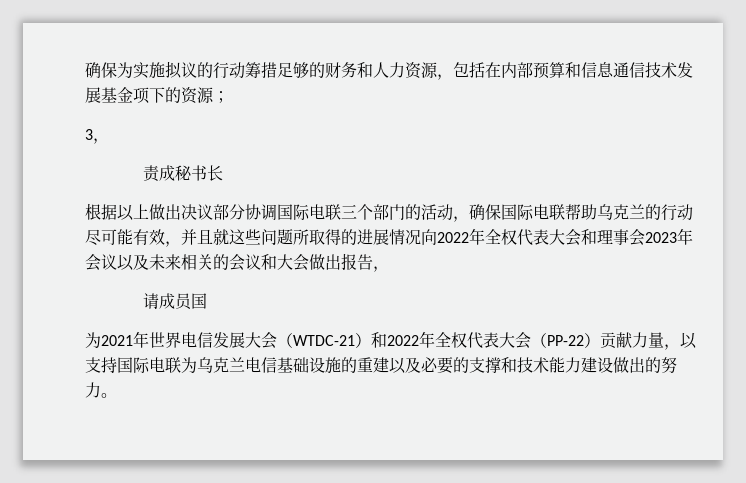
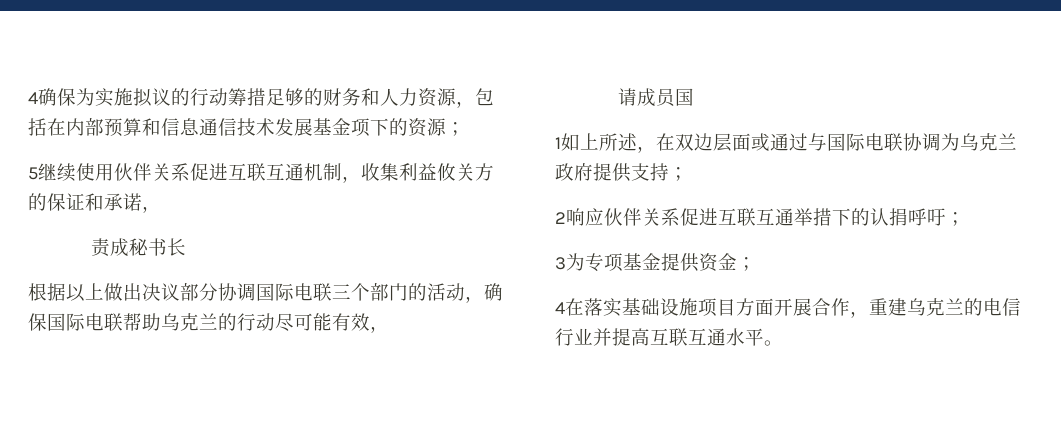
- 确保为实施拟议的行动筹措足够的财务和人力资源，包括在内部预算和信息通信技术发展基金项下的资源；
+ 4确保为实施拟议的行动筹措足够的财务和人力资源，包括在内部预算和信息通信技术发展基金项下的资源；
- 3，
+ 5继续使用伙伴关系促进互联互通机制，收集利益攸关方的保证和承诺，
- 根据以上做出决议部分协调国际电联三个部门的活动，确保国际电联帮助乌克兰的行动尽可能有效，并且就这些问题所取得的进展情况向2022年全权代表大会和理事会2023年会议以及未来相关的会议和大会做出报告，
+ 根据以上做出决议部分协调国际电联三个部门的活动，确保国际电联帮助乌克兰的行动尽可能有效，
  请成员国
- 为2021年世界电信发展大会（WTDC-21）和2022年全权代表大会（PP-22）贡献力量，以支持国际电联为乌克兰电信基础设施的重建以及必要的支撑和技术能力建设做出的努力。
+ 1如上所述，在双边层面或通过与国际电联协调为乌克兰政府提供支持；
+ 2响应伙伴关系促进互联互通举措下的认捐呼吁；
+ 3为专项基金提供资金；
+ 4在落实基础设施项目方面开展合作，重建乌克兰的电信行业并提高互联互通水平。

